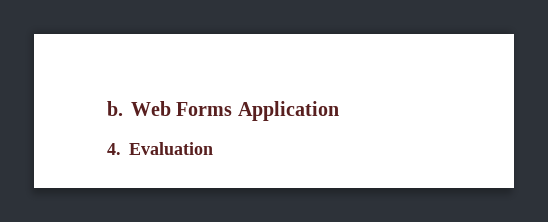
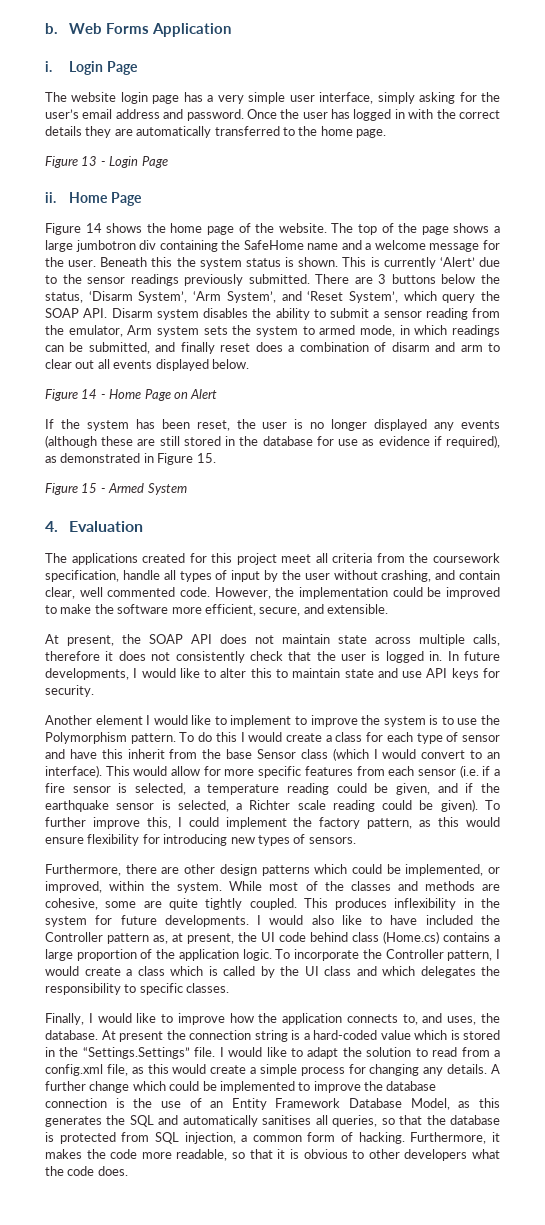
+ i. Login Page
+ The website login page has a very simple user interface, simply asking for the user’s email address and password. Once the user has logged in with the correct details they are automatically transferred to the home page.
+ Figure 13 - Login Page
+ ii. Home Page
+ Figure 14 shows the home page of the website. The top of the page shows a large jumbotron div containing the SafeHome name and a welcome message for the user. Beneath this the system status is shown. This is currently ‘Alert’ due to the sensor readings previously submitted. There are 3 buttons below the status, ‘Disarm System’, ‘Arm System’, and ‘Reset System’, which query the SOAP API. Disarm system disables the ability to submit a sensor reading from the emulator, Arm system sets the system to armed mode, in which readings can be submitted, and finally reset does a combination of disarm and arm to clear out all events displayed below.
+ Figure 14 - Home Page on Alert
+ If the system has been reset, the user is no longer displayed any events (although these are still stored in the database for use as evidence if required), as demonstrated in Figure 15.
+ Figure 15 - Armed System
  4. Evaluation
+ The applications created for this project meet all criteria from the coursework specification, handle all types of input by the user without crashing, and contain clear, well commented code. However, the implementation could be improved to make the software more efficient, secure, and extensible.
+ At present, the SOAP API does not maintain state across multiple calls, therefore it does not consistently check that the user is logged in. In future developments, I would like to alter this to maintain state and use API keys for security.
+ Another element I would like to implement to improve the system is to use the Polymorphism pattern. To do this I would create a class for each type of sensor and have this inherit from the base Sensor class (which I would convert to an interface). This would allow for more specific features from each sensor (i.e. if a fire sensor is selected, a temperature reading could be given, and if the earthquake sensor is selected, a Richter scale reading could be given). To further improve this, I could implement the factory pattern, as this would ensure flexibility for introducing new types of sensors.
+ Furthermore, there are other design patterns which could be implemented, or improved, within the system. While most of the classes and methods are cohesive, some are quite tightly coupled. This produces inflexibility in the system for future developments. I would also like to have included the Controller pattern as, at present, the UI code behind class (Home.cs) contains a large proportion of the application logic. To incorporate the Controller pattern, I would create a class which is called by the UI class and which delegates the responsibility to specific classes.
+ Finally, I would like to improve how the application connects to, and uses, the database. At present the connection string is a hard-coded value which is stored in the “Settings.Settings” file. I would like to adapt the solution to read from a config.xml file, as this would create a simple process for changing any details. A further change which could be implemented to improve the database connection is the use of an Entity Framework Database Model, as this generates the SQL and automatically sanitises all queries, so that the database is protected from SQL injection, a common form of hacking. Furthermore, it makes the code more readable, so that it is obvious to other developers what the code does.

